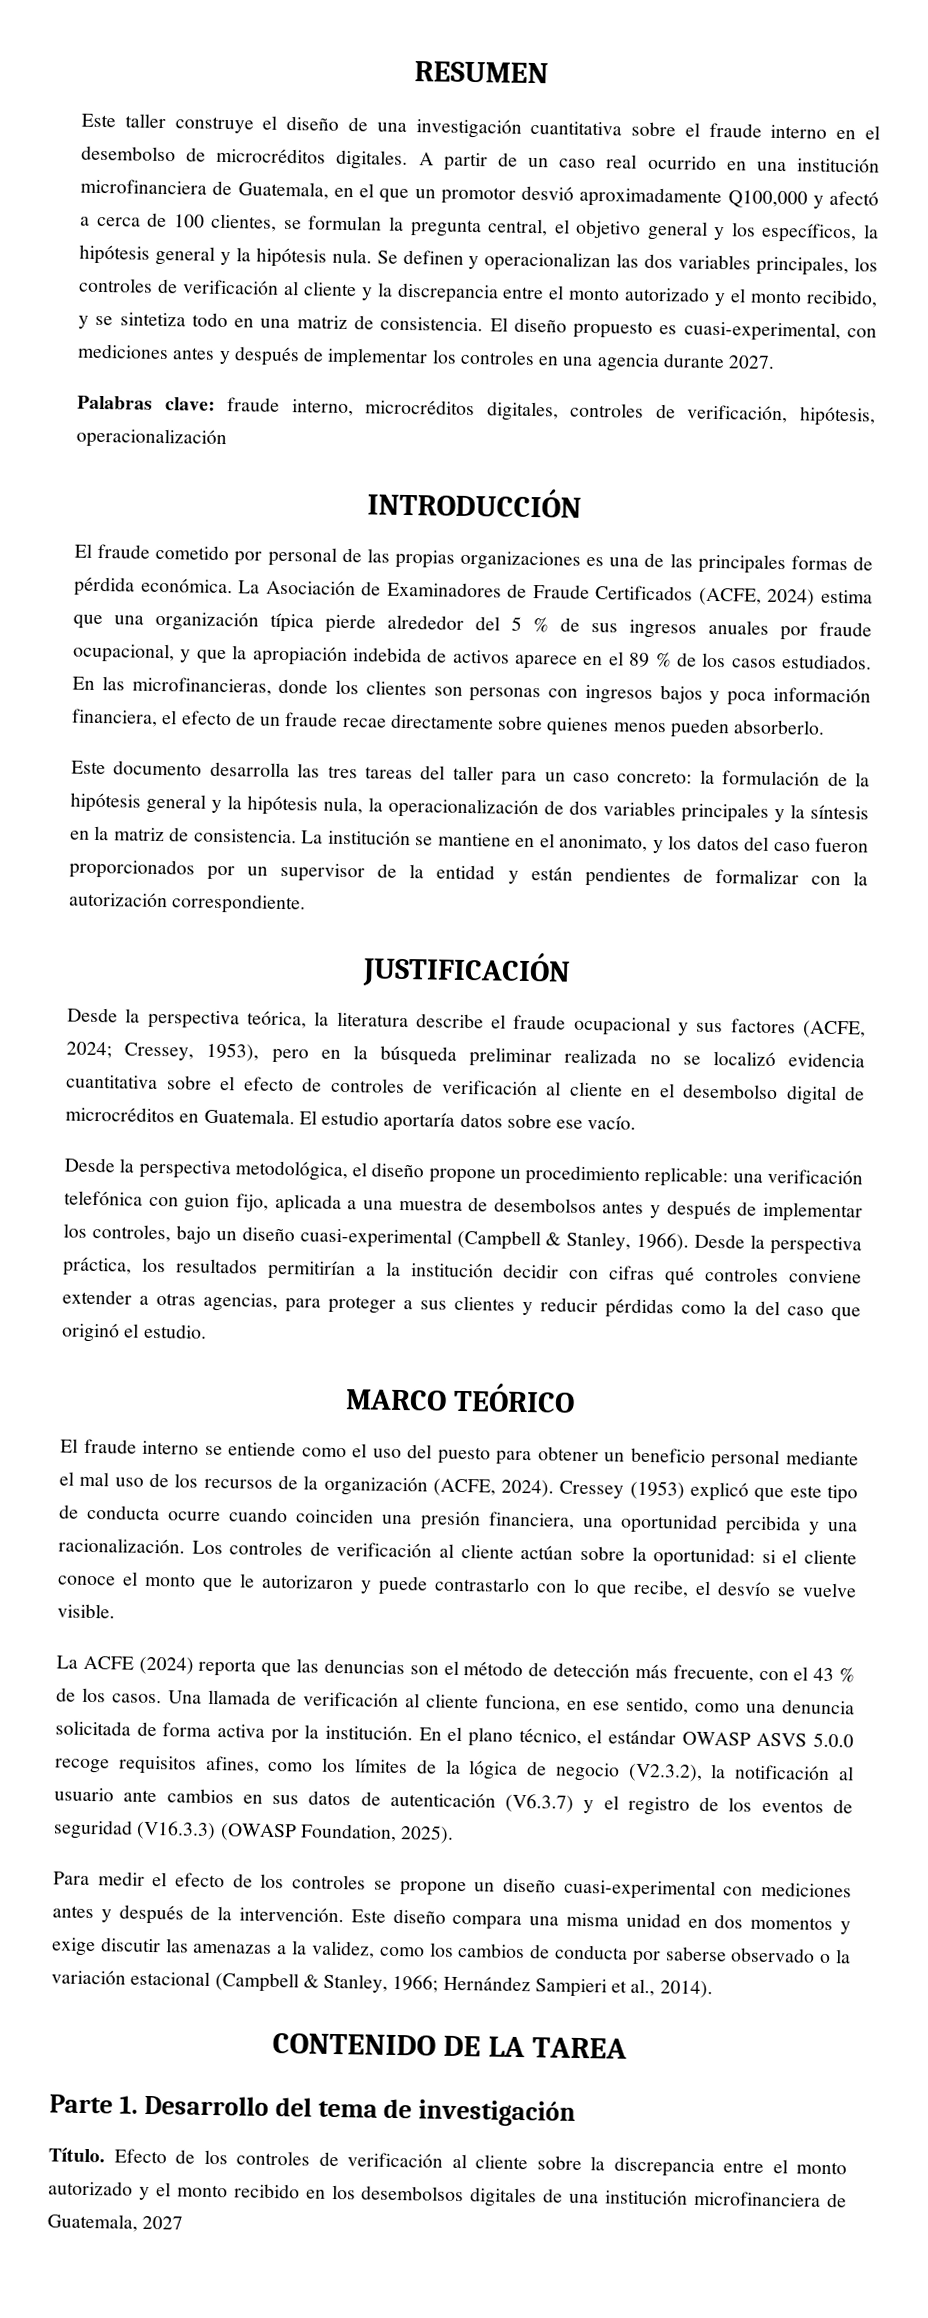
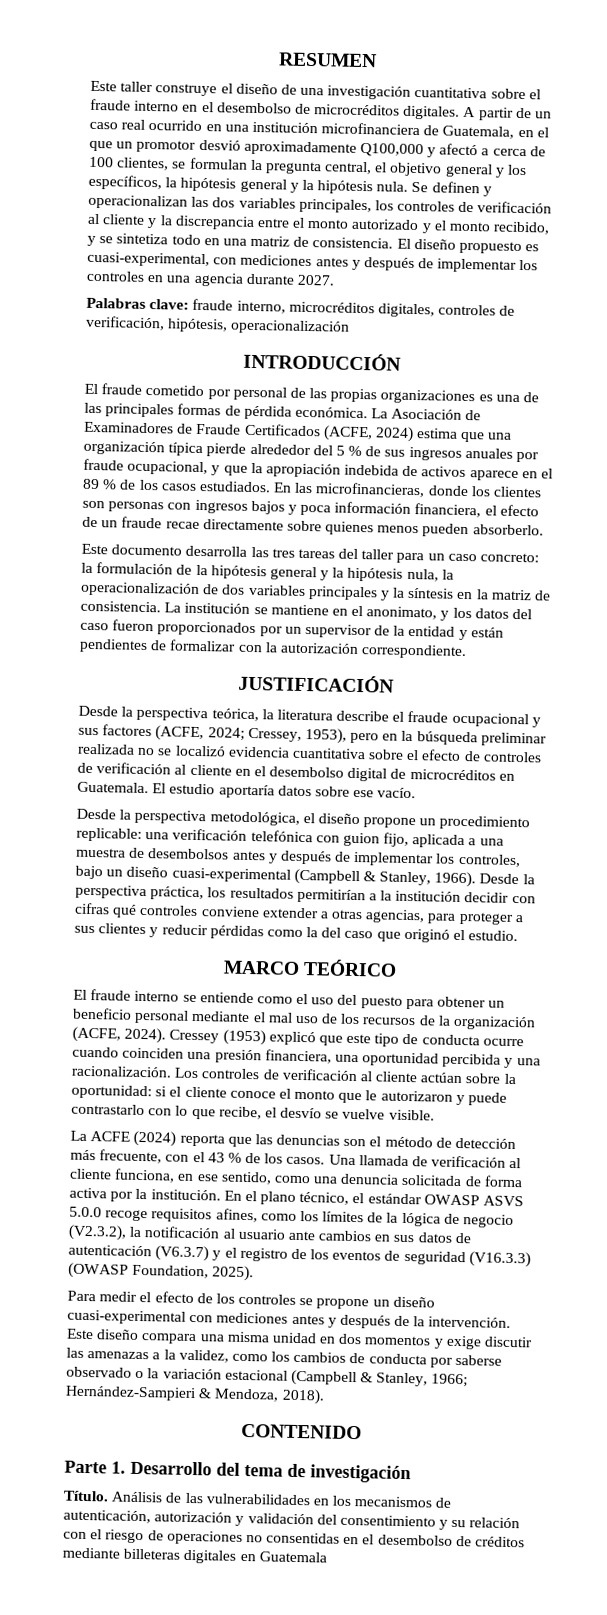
- Este diseño compara una misma unidad en dos momentos y exige discutir las amenazas a la validez, como los cambios de conducta por saberse observado o la variación estacional (Campbell & Stanley, 1966; Hernández Sampieri et al., 2014).
- CONTENIDO DE LA TAREA
+ Este diseño compara una misma unidad en dos momentos y exige discutir las amenazas a la validez, como los cambios de conducta por saberse observado o la variación estacional (Campbell & Stanley, 1966; Hernández-Sampieri & Mendoza, 2018).
+ CONTENIDO
- Efecto de los controles de verificación al cliente sobre la discrepancia entre el monto autorizado y el monto recibido en los desembolsos digitales de una institución microfinanciera de Guatemala, 2027
+ Análisis de las vulnerabilidades en los mecanismos de autenticación, autorización y validación del consentimiento y su relación con el riesgo de operaciones no consentidas en el desembolso de créditos mediante billeteras digitales en Guatemala

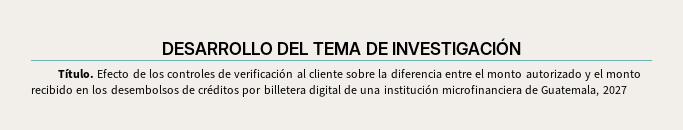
- RESUMEN
- Este taller construye el diseño de una investigación cuantitativa sobre el fraude interno en el desembolso de microcréditos digitales. A partir de un caso real ocurrido en una institución microfinanciera de Guatemala, en el que un promotor desvió aproximadamente Q100,000 y afectó a cerca de 100 clientes, se formulan la pregunta central, el objetivo general y los específicos, la hipótesis general y la hipótesis nula. Se definen y operacionalizan las dos variables principales, los controles de verificación al cliente y la discrepancia entre el monto autorizado y el monto recibido, y se sintetiza todo en una matriz de consistencia. El diseño propuesto es cuasi-experimental, con mediciones antes y después de implementar los controles en una agencia durante 2027.
- Palabras clave: fraude interno, microcréditos digitales, controles de verificación, hipótesis, operacionalización
- INTRODUCCIÓN
- El fraude cometido por personal de las propias organizaciones es una de las principales formas de pérdida económica. La Asociación de Examinadores de Fraude Certificados (ACFE, 2024) estima que una organización típica pierde alrededor del 5 % de sus ingresos anuales por fraude ocupacional, y que la apropiación indebida de activos aparece en el 89 % de los casos estudiados. En las microfinancieras, donde los clientes son personas con ingresos bajos y poca información financiera, el efecto de un fraude recae directamente sobre quienes menos pueden absorberlo.
- Este documento desarrolla las tres tareas del taller para un caso concreto: la formulación de la hipótesis general y la hipótesis nula, la operacionalización de dos variables principales y la síntesis en la matriz de consistencia. La institución se mantiene en el anonimato, y los datos del caso fueron proporcionados por un supervisor de la entidad y están pendientes de formalizar con la autorización correspondiente.
- JUSTIFICACIÓN
- Desde la perspectiva teórica, la literatura describe el fraude ocupacional y sus factores (ACFE, 2024; Cressey, 1953), pero en la búsqueda preliminar realizada no se localizó evidencia cuantitativa sobre el efecto de controles de verificación al cliente en el desembolso digital de microcréditos en Guatemala. El estudio aportaría datos sobre ese vacío.
- Desde la perspectiva metodológica, el diseño propone un procedimiento replicable: una verificación telefónica con guion fijo, aplicada a una muestra de desembolsos antes y después de implementar los controles, bajo un diseño cuasi-experimental (Campbell & Stanley, 1966). Desde la perspectiva práctica, los resultados permitirían a la institución decidir con cifras qué controles conviene extender a otras agencias, para proteger a sus clientes y reducir pérdidas como la del caso que originó el estudio.
- MARCO TEÓRICO
- El fraude interno se entiende como el uso del puesto para obtener un beneficio personal mediante el mal uso de los recursos de la organización (ACFE, 2024). Cressey (1953) explicó que este tipo de conducta ocurre cuando coinciden una presión financiera, una oportunidad percibida y una racionalización. Los controles de verificación al cliente actúan sobre la oportunidad: si el cliente conoce el monto que le autorizaron y puede contrastarlo con lo que recibe, el desvío se vuelve visible.
- La ACFE (2024) reporta que las denuncias son el método de detección más frecuente, con el 43 % de los casos. Una llamada de verificación al cliente funciona, en ese sentido, como una denuncia solicitada de forma activa por la institución. En el plano técnico, el estándar OWASP ASVS 5.0.0 recoge requisitos afines, como los límites de la lógica de negocio (V2.3.2), la notificación al usuario ante cambios en sus datos de autenticación (V6.3.7) y el registro de los eventos de seguridad (V16.3.3) (OWASP Foundation, 2025).
- Para medir el efecto de los controles se propone un diseño cuasi-experimental con mediciones antes y después de la intervención. Este diseño compara una misma unidad en dos momentos y exige discutir las amenazas a la validez, como los cambios de conducta por saberse observado o la variación estacional (Campbell & Stanley, 1966; Hernández-Sampieri & Mendoza, 2018).
- CONTENIDO
- Parte 1. Desarrollo del tema de investigación
- Título. Análisis de las vulnerabilidades en los mecanismos de autenticación, autorización y validación del consentimiento y su relación con el riesgo de operaciones no consentidas en el desembolso de créditos mediante billeteras digitales en Guatemala
+ DESARROLLO DEL TEMA DE INVESTIGACIÓN
+ Título. Efecto de los controles de verificación al cliente sobre la diferencia entre el monto autorizado y el monto recibido en los desembolsos de créditos por billetera digital de una institución microfinanciera de Guatemala, 2027

